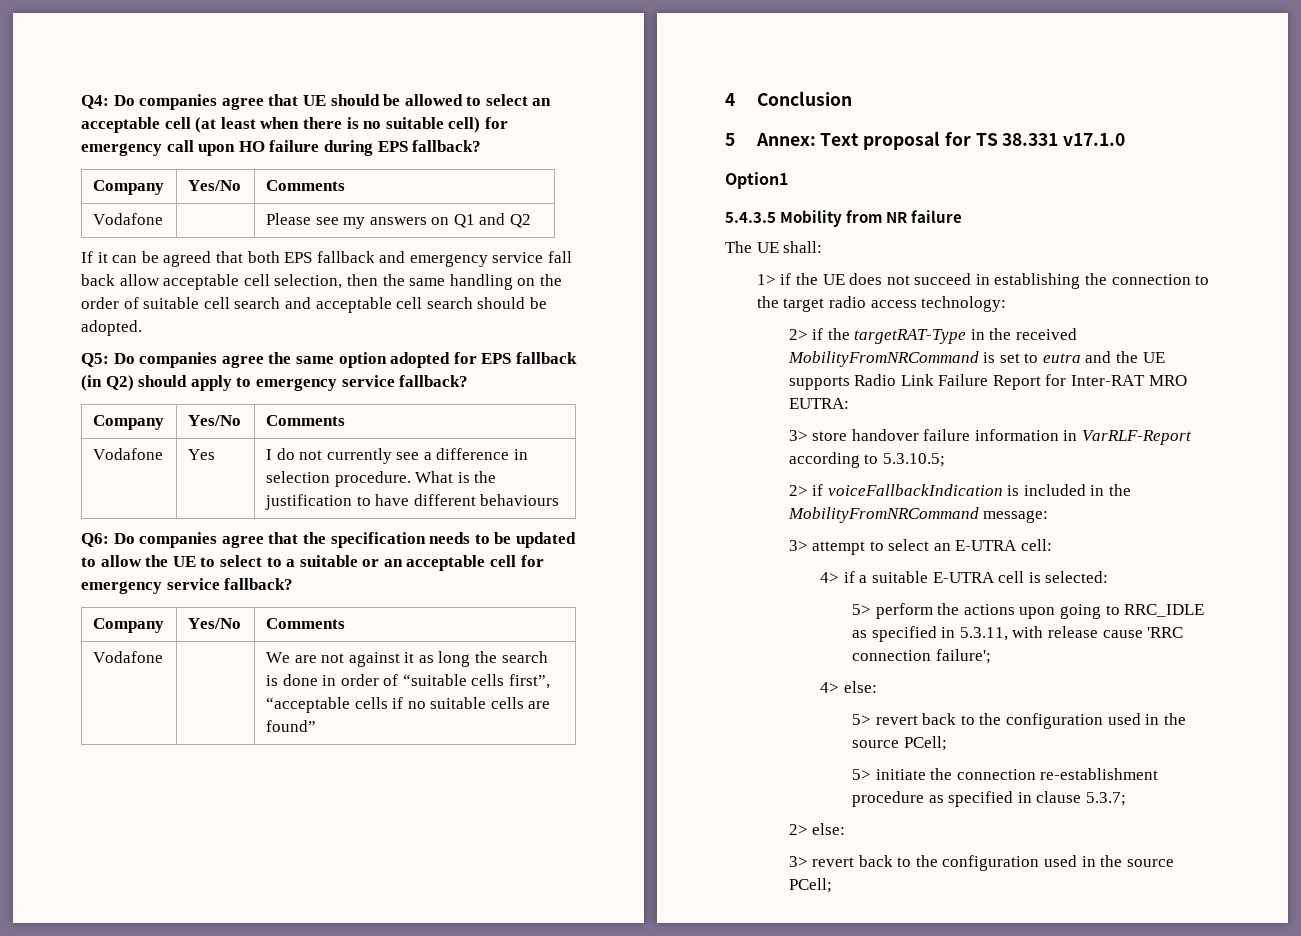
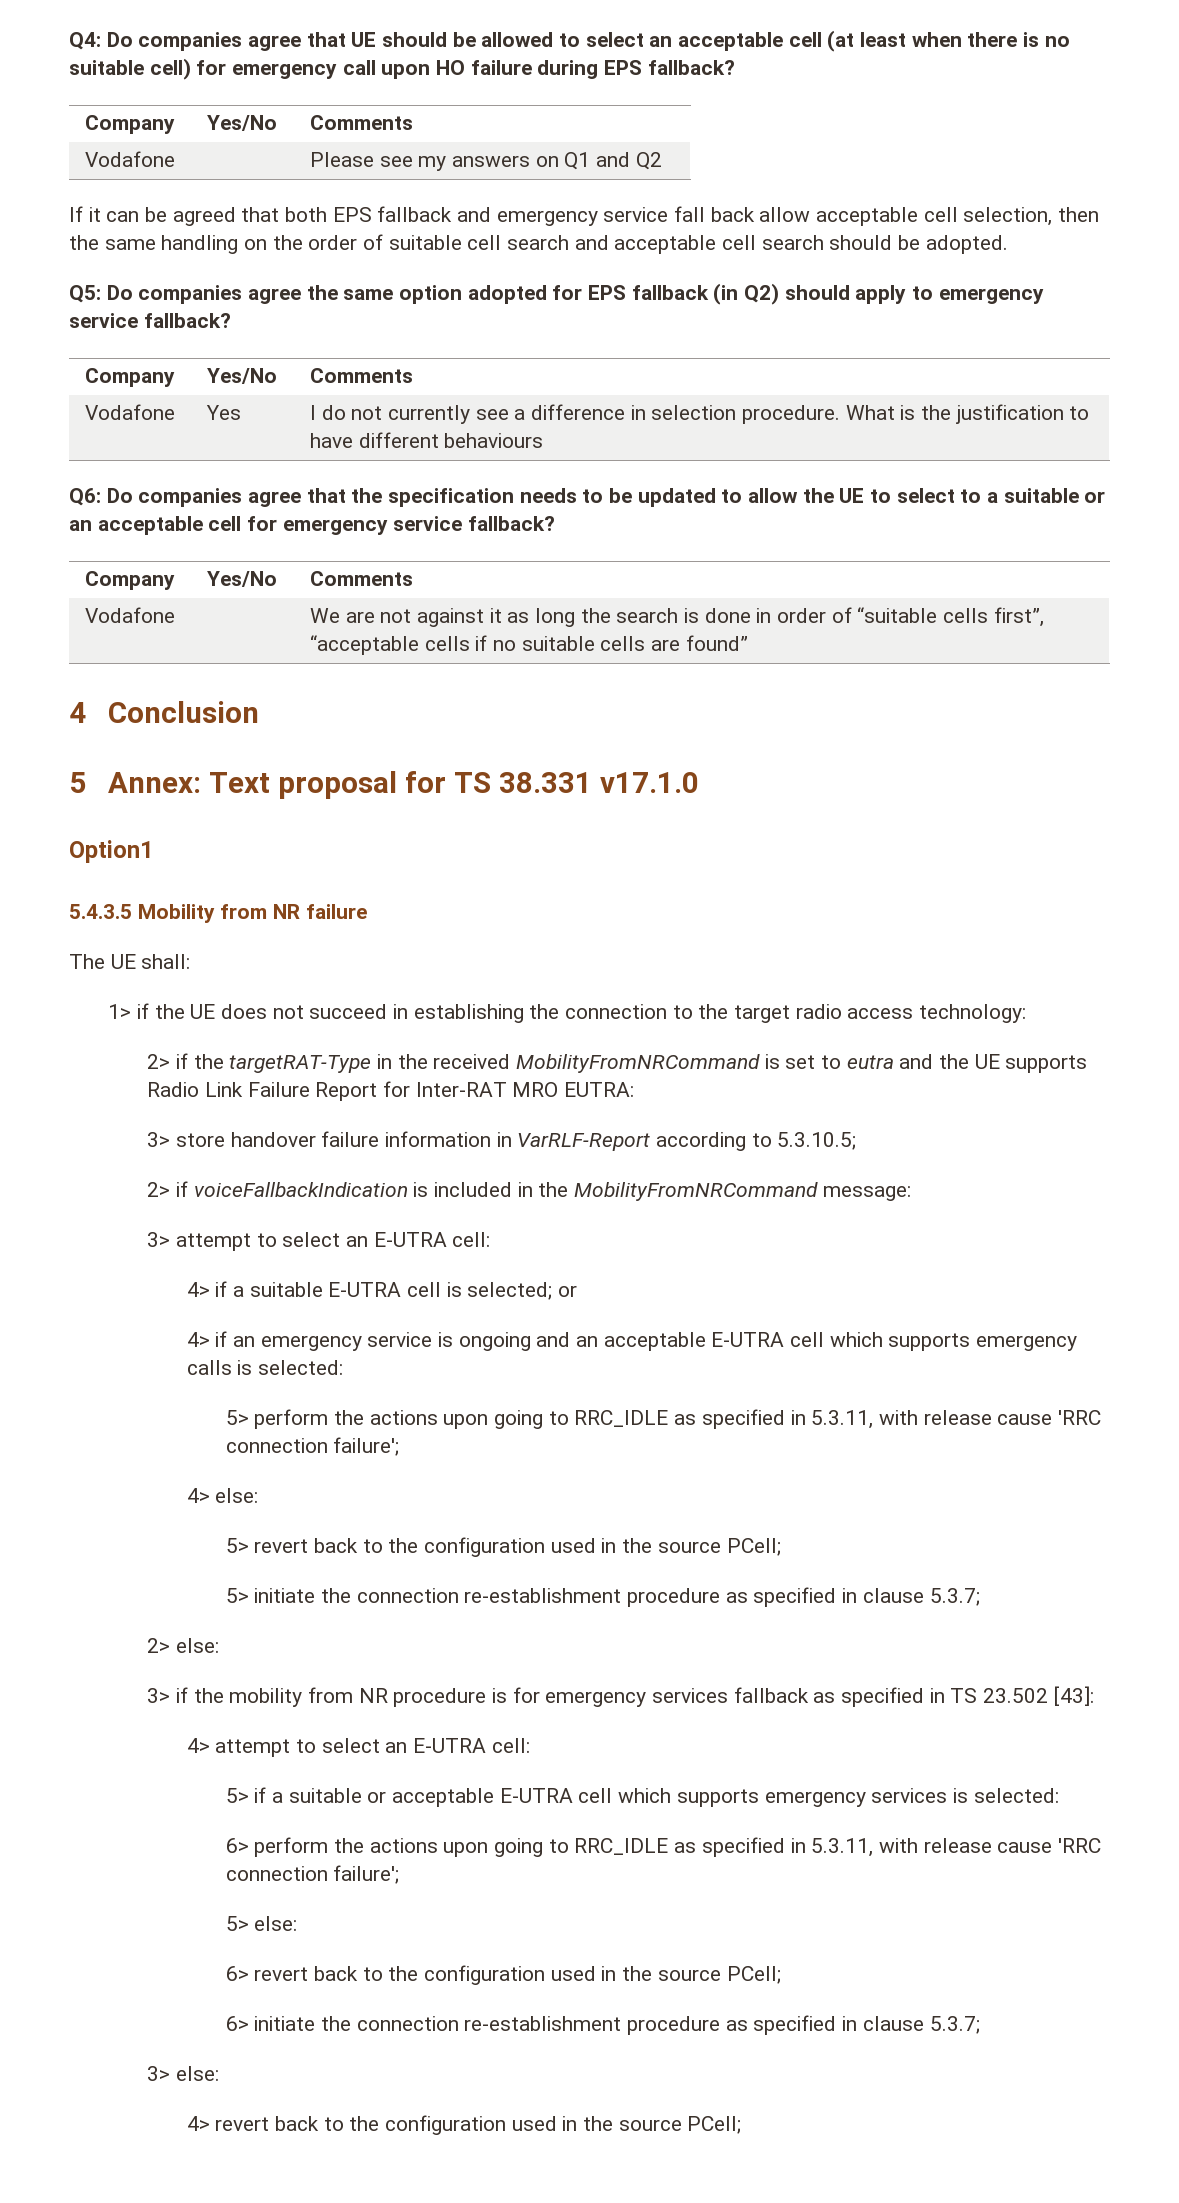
- 4> if a suitable E-UTRA cell is selected:
+ 4> if a suitable E-UTRA cell is selected; or
+ 4> if an emergency service is ongoing and an acceptable E-UTRA cell which supports emergency calls is selected:
- 3> revert back to the configuration used in the source PCell;
+ 3> if the mobility from NR procedure is for emergency services fallback as specified in TS 23.502 [43]:
+ 4> attempt to select an E-UTRA cell:
+ 5> if a suitable or acceptable E-UTRA cell which supports emergency services is selected:
+ 6> perform the actions upon going to RRC_IDLE as specified in 5.3.11, with release cause 'RRC connection failure';
+ 5> else:
+ 6> revert back to the configuration used in the source PCell;
+ 6> initiate the connection re-establishment procedure as specified in clause 5.3.7;
+ 3> else:
+ 4> revert back to the configuration used in the source PCell;

